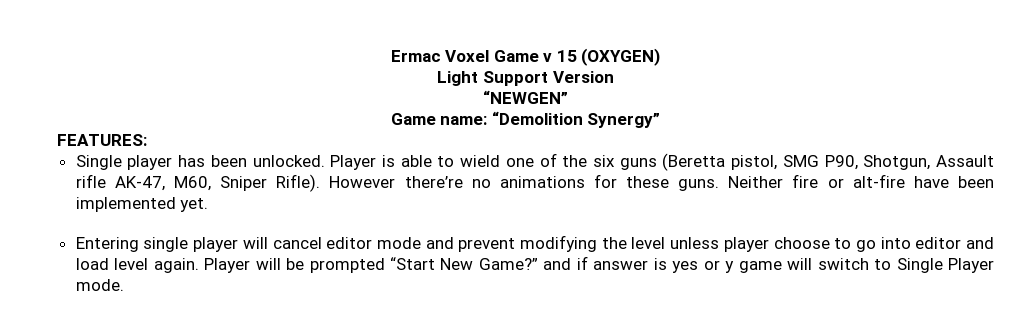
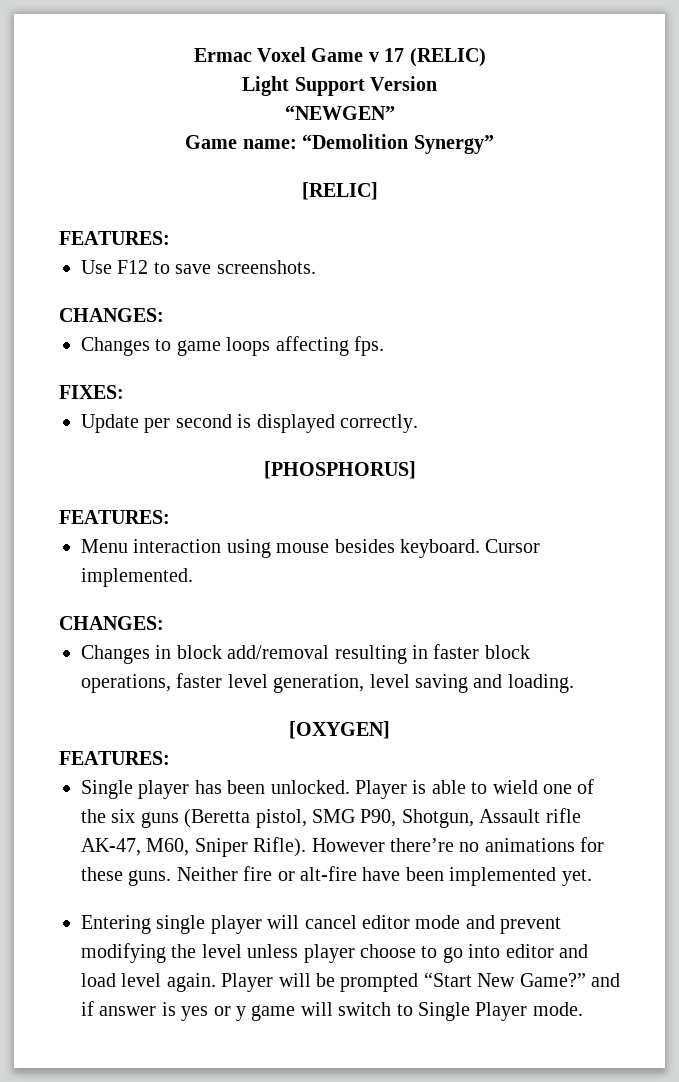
- Ermac Voxel Game v 15 (OXYGEN)
+ Ermac Voxel Game v 17 (RELIC)
+ [RELIC]
+ FEATURES:
+ Use F12 to save screenshots.
+ CHANGES:
+ Changes to game loops affecting fps.
+ FIXES:
+ Update per second is displayed correctly.
+ [PHOSPHORUS]
+ FEATURES:
+ Menu interaction using mouse besides keyboard. Cursor implemented.
+ CHANGES:
+ Changes in block add/removal resulting in faster block operations, faster level generation, level saving and loading.
+ [OXYGEN]

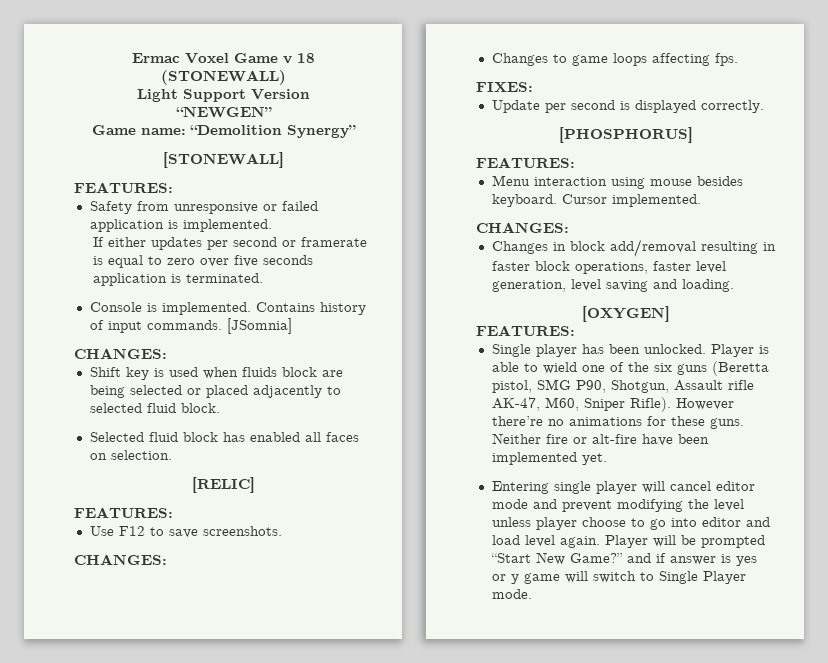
- Ermac Voxel Game v 17 (RELIC)
+ Ermac Voxel Game v 18 (STONEWALL)
+ [STONEWALL]
+ FEATURES:
+ Safety from unresponsive or failed application is implemented.
+ If either updates per second or framerate is equal to zero over five seconds application is terminated.
+ Console is implemented. Contains history of input commands. [JSomnia]
+ CHANGES:
+ Shift key is used when fluids block are being selected or placed adjacently to selected fluid block.
+ Selected fluid block has enabled all faces on selection.

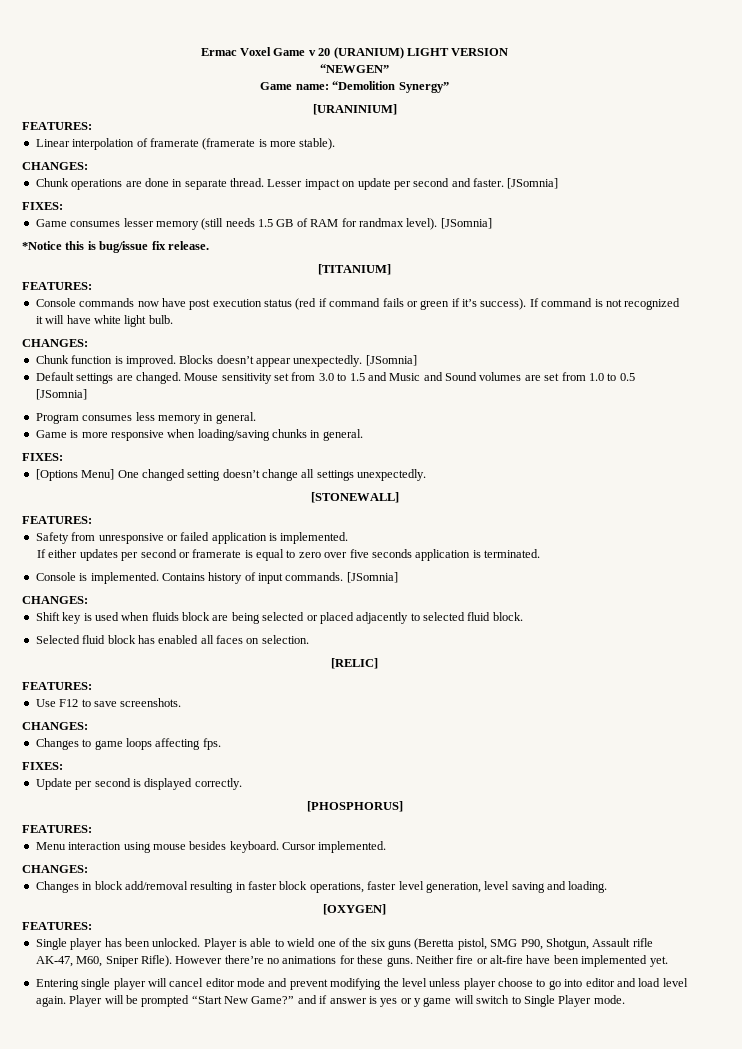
- Ermac Voxel Game v 18 (STONEWALL)
- Light Support Version
+ Ermac Voxel Game v 20 (URANIUM) LIGHT VERSION
+ [URANINIUM]
+ FEATURES:
+ Linear interpolation of framerate (framerate is more stable).
+ CHANGES:
+ Chunk operations are done in separate thread. Lesser impact on update per second and faster. [JSomnia]
+ FIXES:
+ Game consumes lesser memory (still needs 1.5 GB of RAM for randmax level). [JSomnia]
+ *Notice this is bug/issue fix release.
+ [TITANIUM]
+ FEATURES:
+ Console commands now have post execution status (red if command fails or green if it’s success). If command is not recognized it will have white light bulb.
+ CHANGES:
+ Chunk function is improved. Blocks doesn’t appear unexpectedly. [JSomnia]
+ Default settings are changed. Mouse sensitivity set from 3.0 to 1.5 and Music and Sound volumes are set from 1.0 to 0.5 [JSomnia]
+ Program consumes less memory in general.
+ Game is more responsive when loading/saving chunks in general.
+ FIXES:
+ [Options Menu] One changed setting doesn’t change all settings unexpectedly.

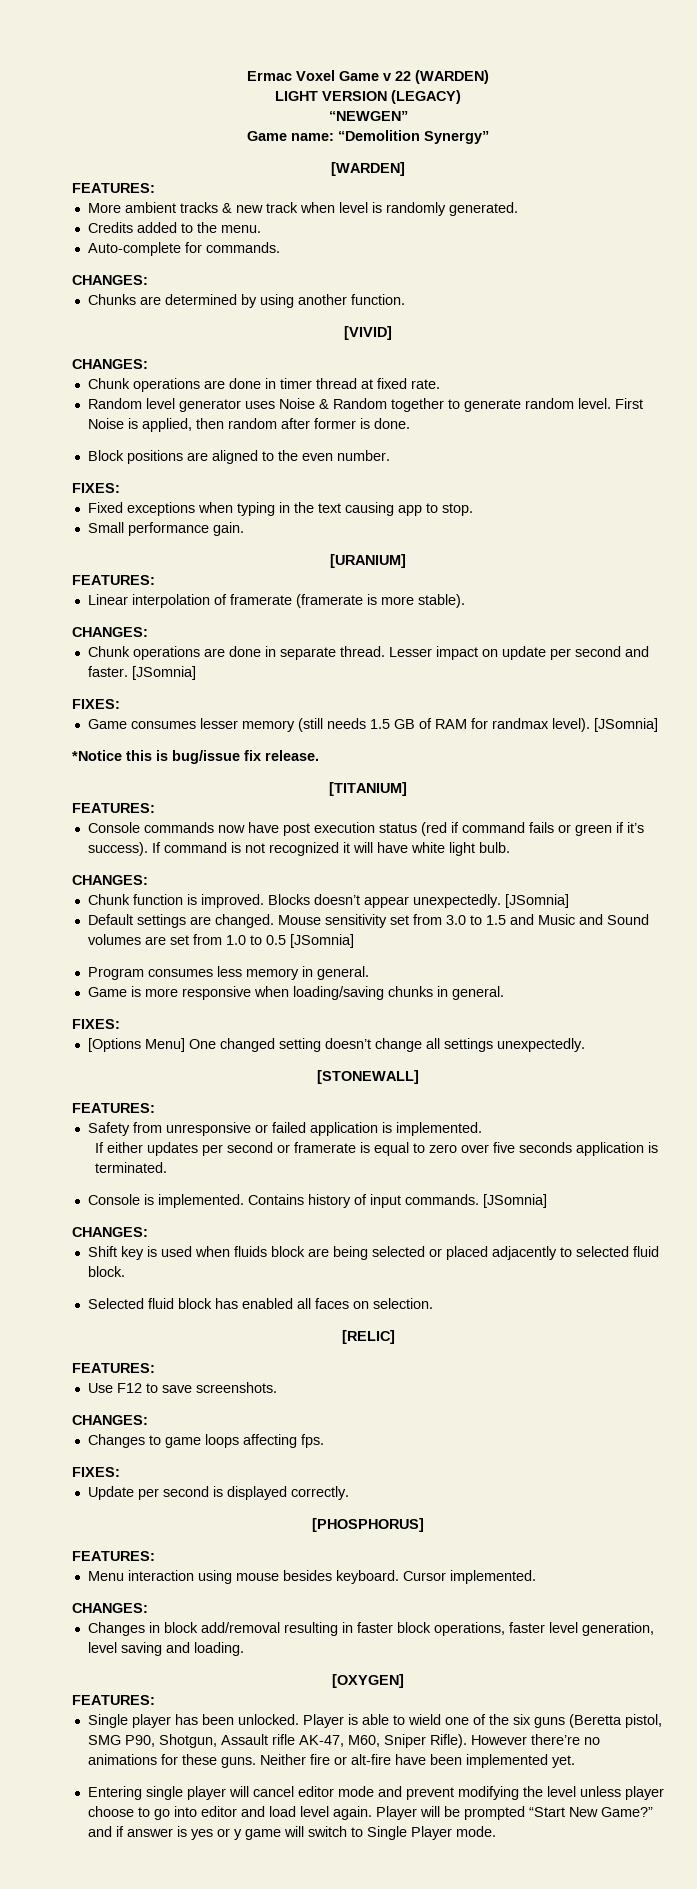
- Ermac Voxel Game v 20 (URANIUM) LIGHT VERSION
+ Ermac Voxel Game v 22 (WARDEN)
+ LIGHT VERSION (LEGACY)
- [URANINIUM]
+ [WARDEN]
+ FEATURES:
+ More ambient tracks & new track when level is randomly generated.
+ Credits added to the menu.
+ Auto-complete for commands.
+ CHANGES:
+ Chunks are determined by using another function.
+ [VIVID]
+ CHANGES:
+ Chunk operations are done in timer thread at fixed rate.
+ Random level generator uses Noise & Random together to generate random level. First Noise is applied, then random after former is done.
+ Block positions are aligned to the even number.
+ FIXES:
+ Fixed exceptions when typing in the text causing app to stop.
+ Small performance gain.
+ [URANIUM]

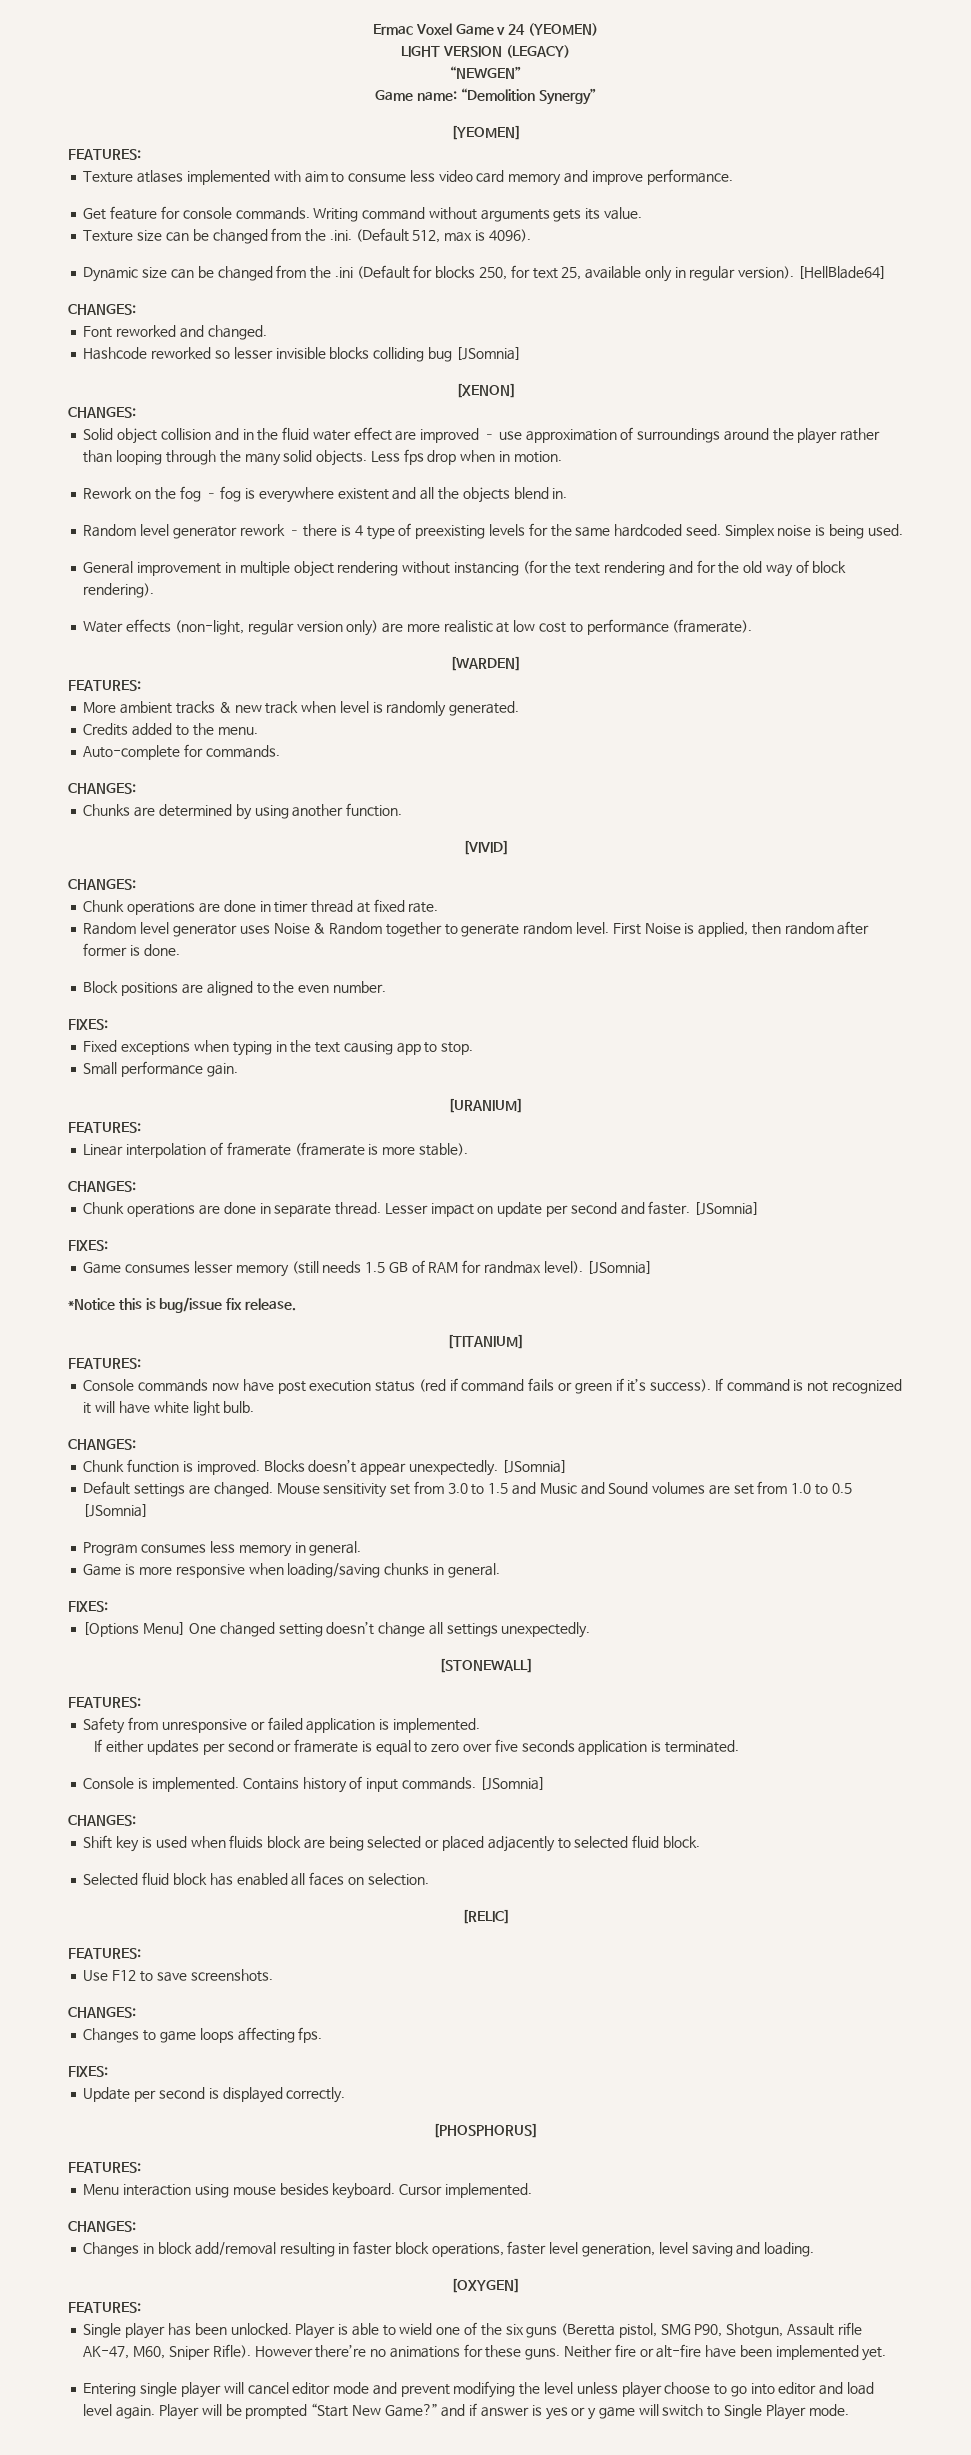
- Ermac Voxel Game v 22 (WARDEN)
+ Ermac Voxel Game v 24 (YEOMEN)
+ [YEOMEN]
+ FEATURES:
+ Texture atlases implemented with aim to consume less video card memory and improve performance.
+ Get feature for console commands. Writing command without arguments gets its value.
+ Texture size can be changed from the .ini. (Default 512, max is 4096).
+ Dynamic size can be changed from the .ini (Default for blocks 250, for text 25, available only in regular version). [HellBlade64]
+ CHANGES:
+ Font reworked and changed.
+ Hashcode reworked so lesser invisible blocks colliding bug [JSomnia]
+ [XENON]
+ CHANGES:
+ Solid object collision and in the fluid water effect are improved – use approximation of surroundings around the player rather than looping through the many solid objects. Less fps drop when in motion.
+ Rework on the fog – fog is everywhere existent and all the objects blend in.
+ Random level generator rework – there is 4 type of preexisting levels for the same hardcoded seed. Simplex noise is being used.
+ General improvement in multiple object rendering without instancing (for the text rendering and for the old way of block rendering).
+ Water effects (non-light, regular version only) are more realistic at low cost to performance (framerate).

